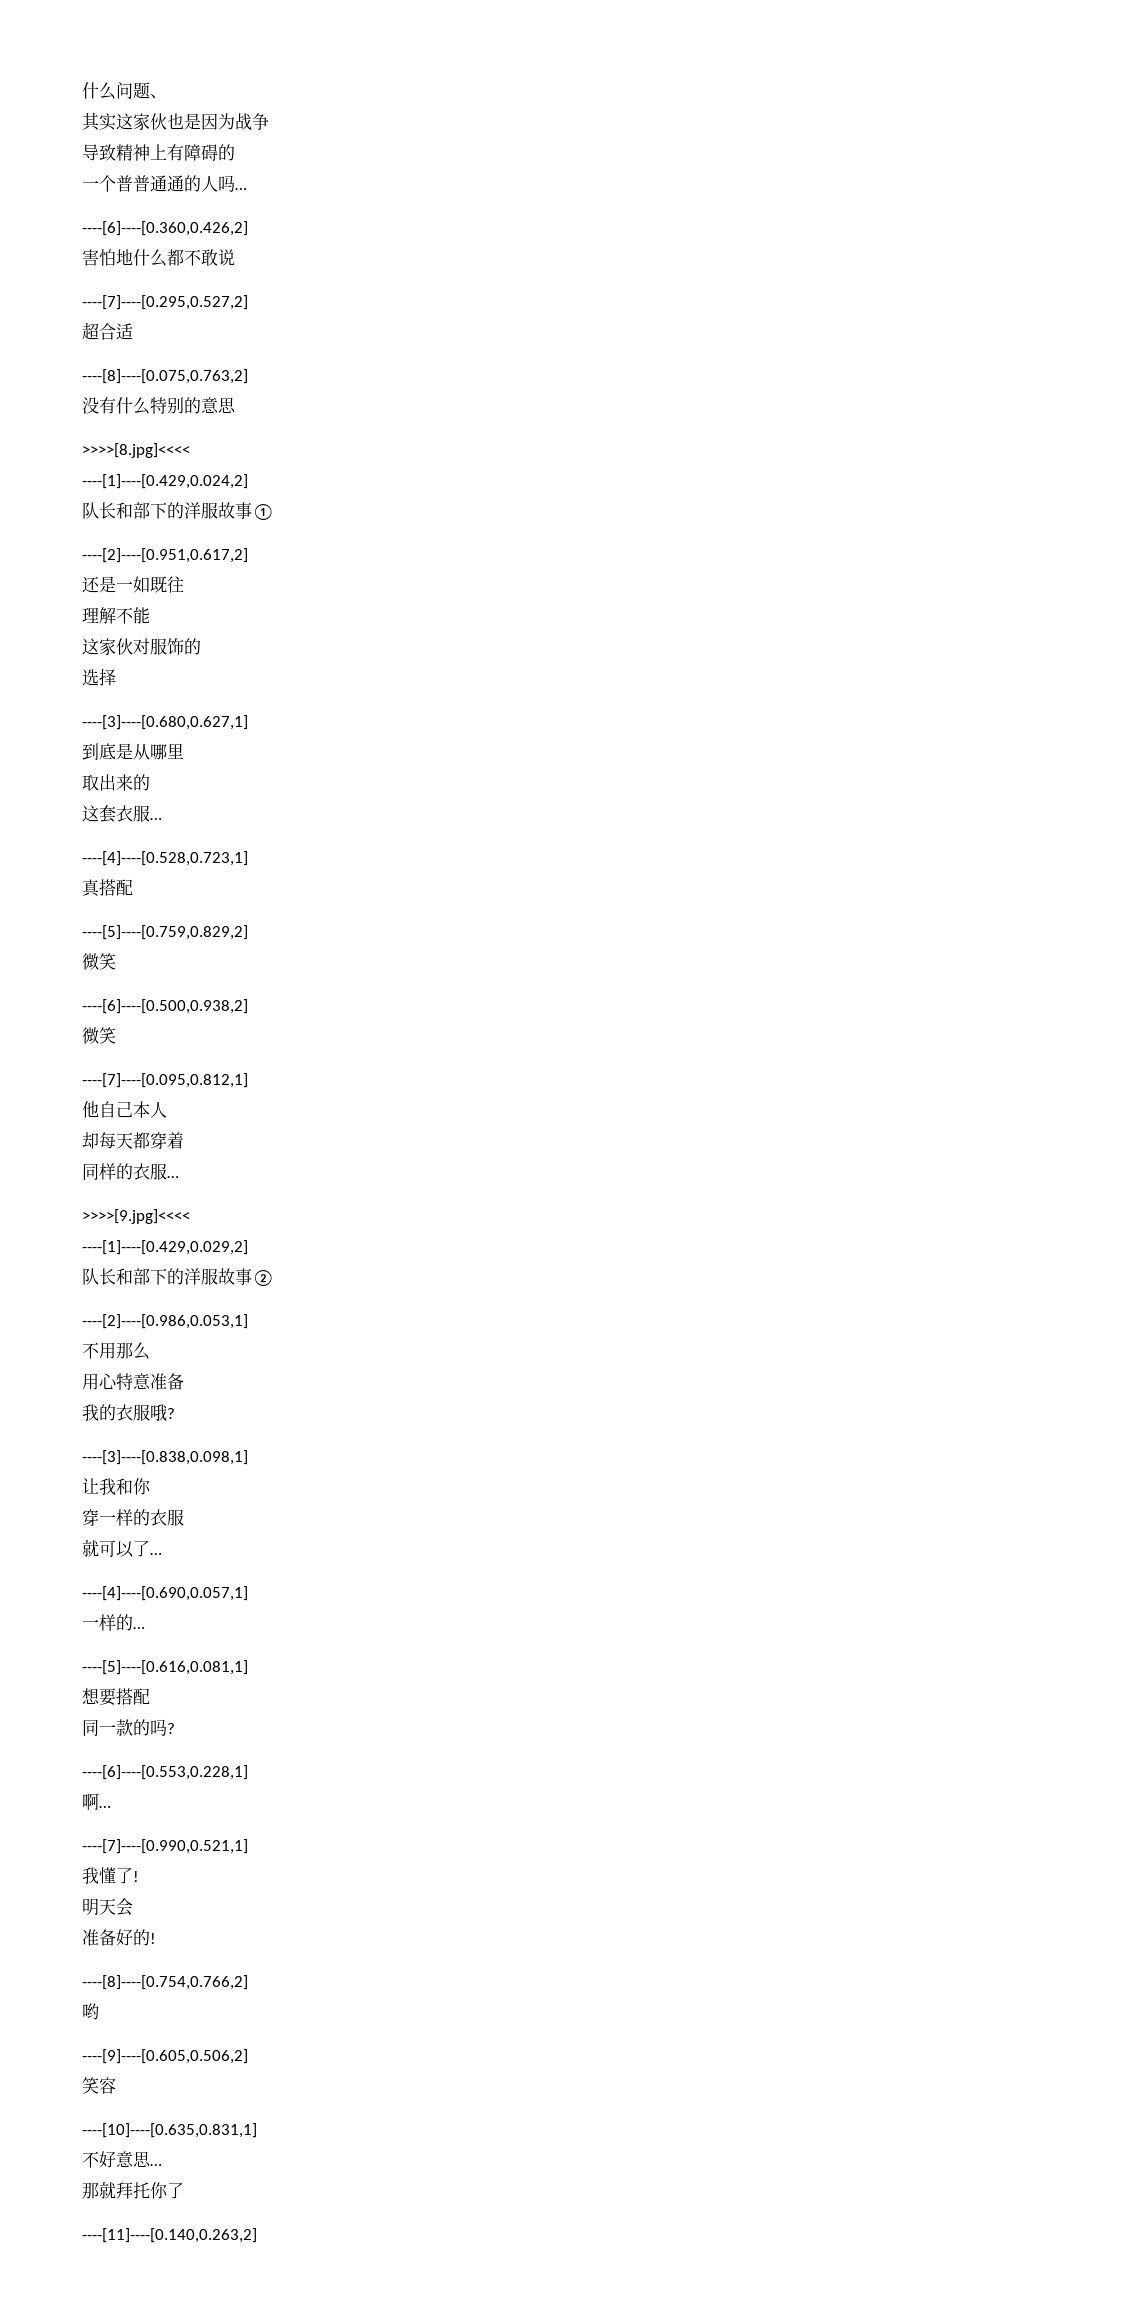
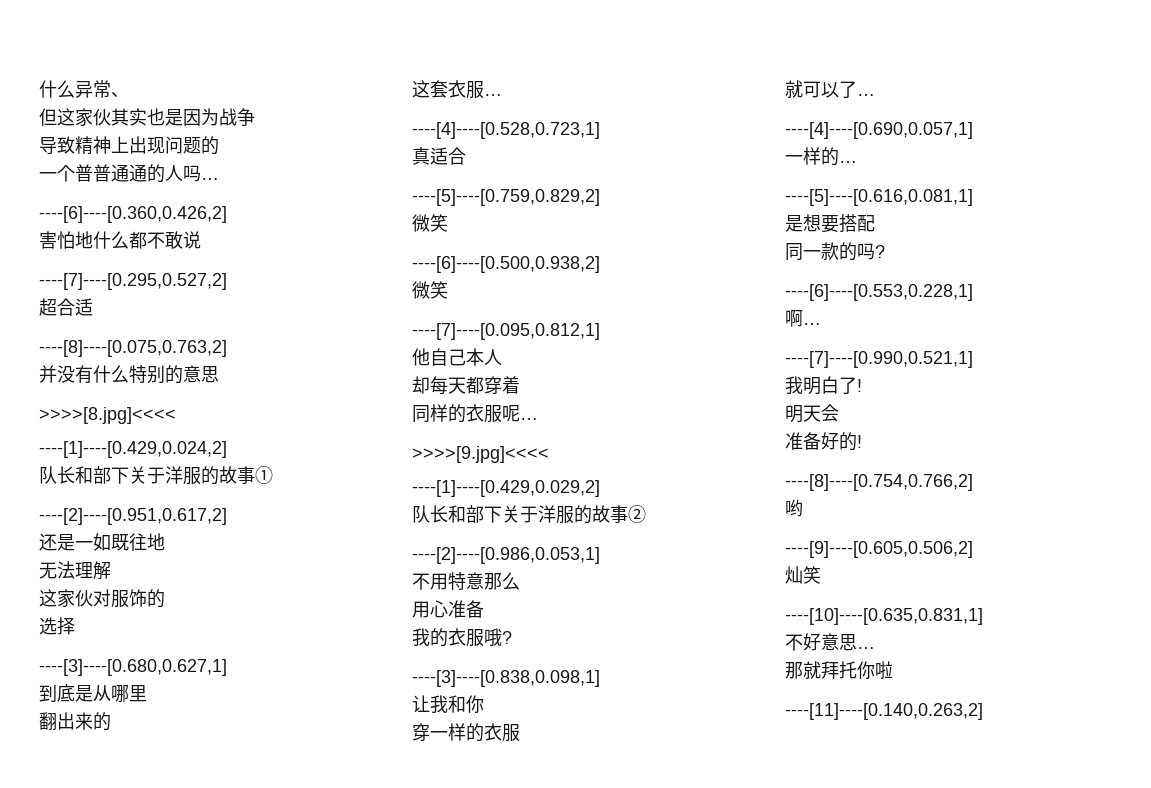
- 什么问题、
+ 什么异常、
- 其实这家伙也是因为战争
+ 但这家伙其实也是因为战争
- 导致精神上有障碍的
+ 导致精神上出现问题的
- 没有什么特别的意思
+ 并没有什么特别的意思
- 队长和部下的洋服故事①
+ 队长和部下关于洋服的故事①
- 还是一如既往
- 理解不能
+ 还是一如既往地
+ 无法理解
- 取出来的
+ 翻出来的
- 真搭配
+ 真适合
- 同样的衣服…
+ 同样的衣服呢…
- 队长和部下的洋服故事②
+ 队长和部下关于洋服的故事②
- 不用那么
+ 不用特意那么
- 用心特意准备
+ 用心准备
- 想要搭配
+ 是想要搭配
- 我懂了!
+ 我明白了!
- 笑容
+ 灿笑
- 那就拜托你了
+ 那就拜托你啦

